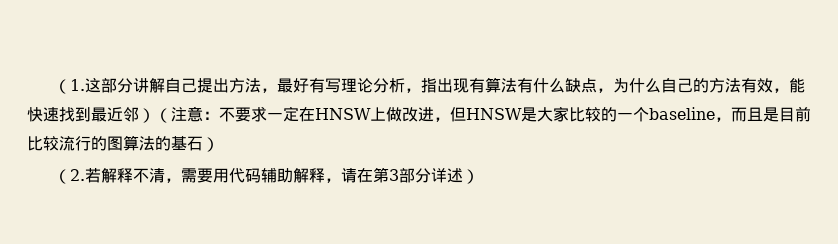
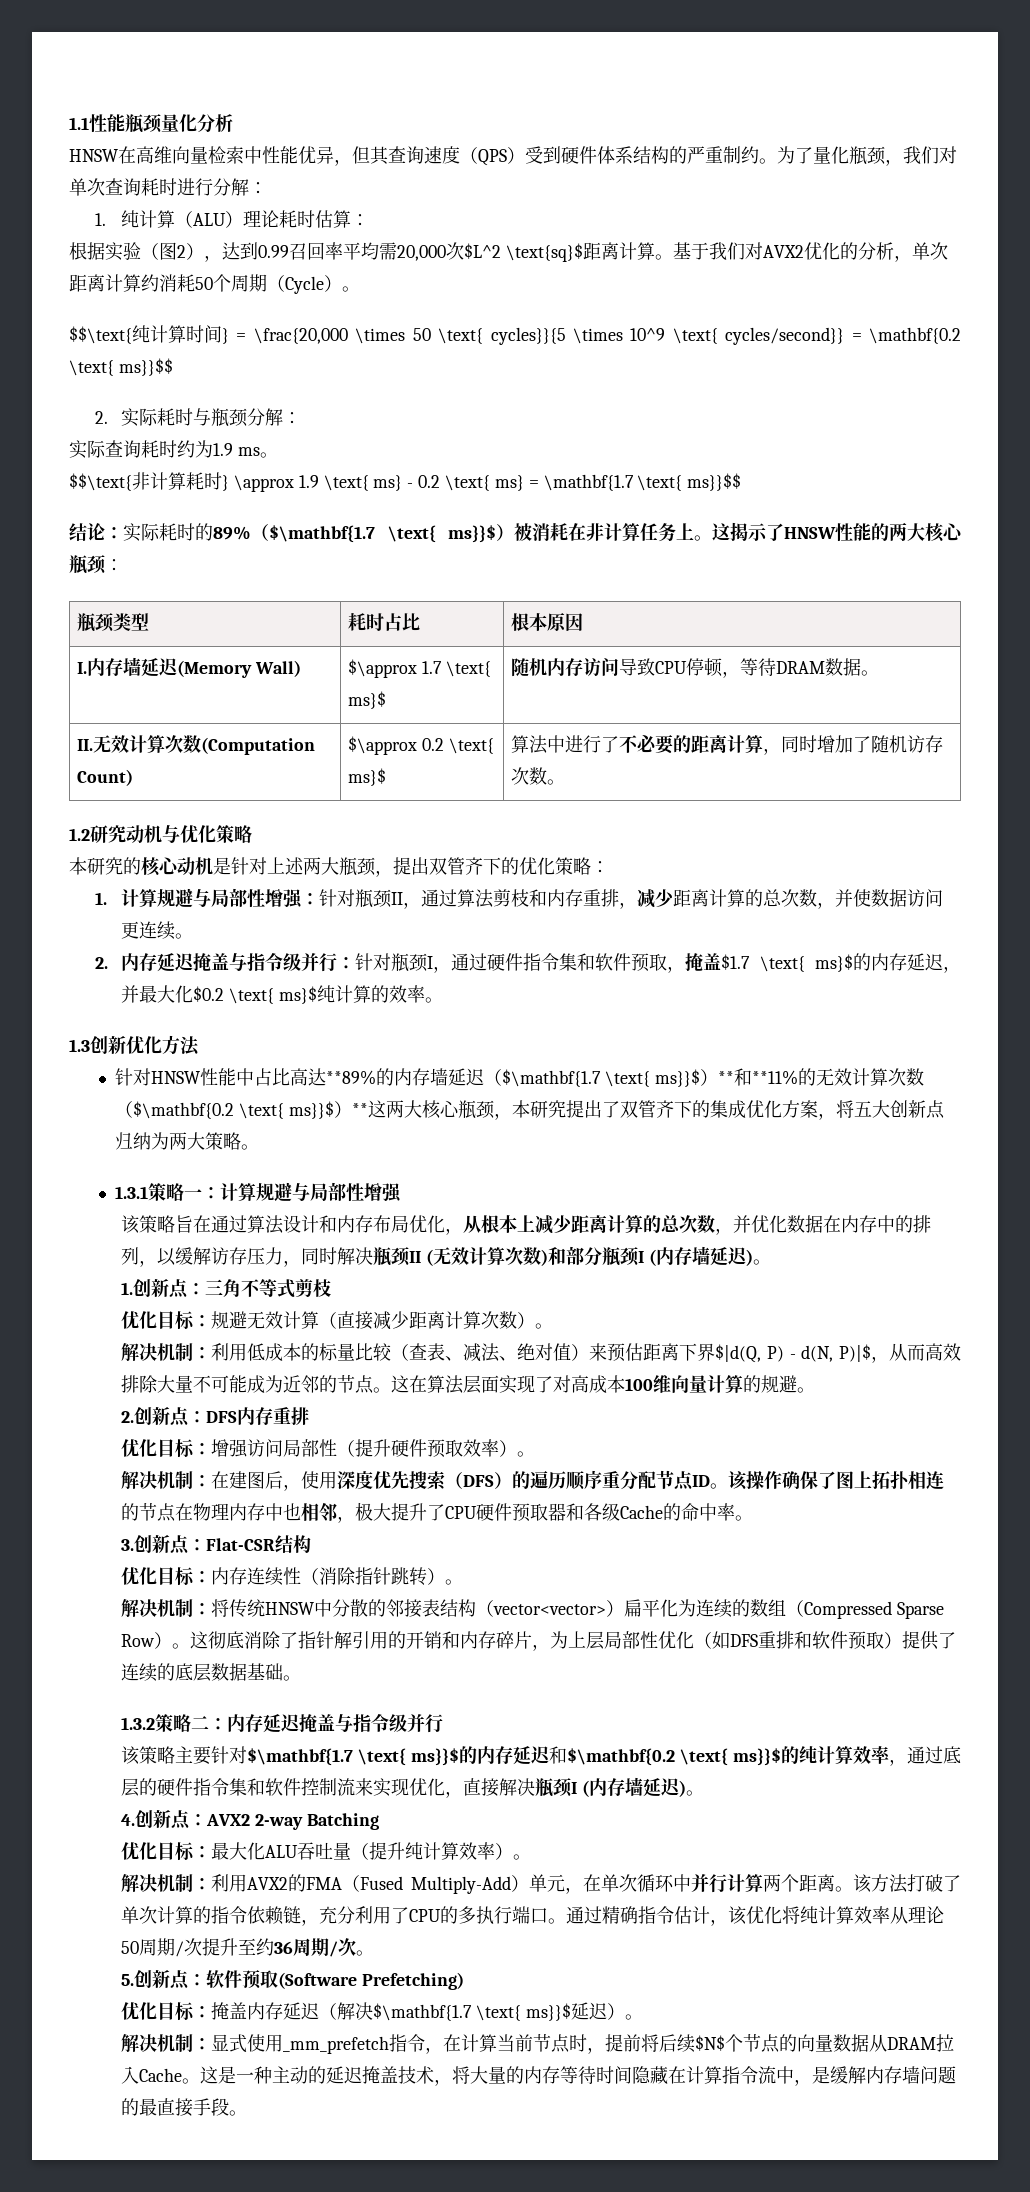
- （1.这部分讲解自己提出方法，最好有写理论分析，指出现有算法有什么缺点，为什么自己的方法有效，能快速找到最近邻）（注意：不要求一定在HNSW上做改进，但HNSW是大家比较的一个baseline，而且是目前比较流行的图算法的基石）
- （2.若解释不清，需要用代码辅助解释，请在第3部分详述）
+ 1.1性能瓶颈量化分析
+ HNSW在高维向量检索中性能优异，但其查询速度（QPS）受到硬件体系结构的严重制约。为了量化瓶颈，我们对单次查询耗时进行分解：
+ 1.纯计算（ALU）理论耗时估算：
+ 根据实验（图2），达到0.99召回率平均需20,000次$L^2 \text{sq}$距离计算。基于我们对AVX2优化的分析，单次距离计算约消耗50个周期（Cycle）。
+ $$\text{纯计算时间} = \frac{20,000 \times 50 \text{ cycles}}{5 \times 10^9 \text{ cycles/second}} = \mathbf{0.2 \text{ ms}}$$
+ 2.实际耗时与瓶颈分解：
+ 实际查询耗时约为1.9 ms。
+ $$\text{非计算耗时} \approx 1.9 \text{ ms} - 0.2 \text{ ms} = \mathbf{1.7 \text{ ms}}$$
+ 结论：实际耗时的89%（$\mathbf{1.7 \text{ ms}}$）被消耗在非计算任务上。这揭示了HNSW性能的两大核心瓶颈：
+ 瓶颈类型 | 耗时占比 | 根本原因
+ I.内存墙延迟(Memory Wall) | $\approx 1.7 \text{ ms}$ | 随机内存访问导致CPU停顿，等待DRAM数据。
+ II.无效计算次数(Computation Count) | $\approx 0.2 \text{ ms}$ | 算法中进行了不必要的距离计算，同时增加了随机访存次数。
+ 1.2研究动机与优化策略
+ 本研究的核心动机是针对上述两大瓶颈，提出双管齐下的优化策略：
+ 1.计算规避与局部性增强：针对瓶颈II，通过算法剪枝和内存重排，减少距离计算的总次数，并使数据访问更连续。
+ 2.内存延迟掩盖与指令级并行：针对瓶颈I，通过硬件指令集和软件预取，掩盖$1.7 \text{ ms}$的内存延迟，并最大化$0.2 \text{ ms}$纯计算的效率。
+ 1.3创新优化方法
+ 针对HNSW性能中占比高达**89%的内存墙延迟（$\mathbf{1.7 \text{ ms}}$）**和**11%的无效计算次数（$\mathbf{0.2 \text{ ms}}$）**这两大核心瓶颈，本研究提出了双管齐下的集成优化方案，将五大创新点归纳为两大策略。
+ 1.3.1策略一：计算规避与局部性增强
+ 该策略旨在通过算法设计和内存布局优化，从根本上减少距离计算的总次数，并优化数据在内存中的排列，以缓解访存压力，同时解决瓶颈II (无效计算次数)和部分瓶颈I (内存墙延迟)。
+ 1.创新点：三角不等式剪枝
+ 优化目标：规避无效计算（直接减少距离计算次数）。
+ 解决机制：利用低成本的标量比较（查表、减法、绝对值）来预估距离下界$|d(Q, P) - d(N, P)|$，从而高效排除大量不可能成为近邻的节点。这在算法层面实现了对高成本100维向量计算的规避。
+ 2.创新点：DFS内存重排
+ 优化目标：增强访问局部性（提升硬件预取效率）。
+ 解决机制：在建图后，使用深度优先搜索（DFS）的遍历顺序重分配节点ID。该操作确保了图上拓扑相连的节点在物理内存中也相邻，极大提升了CPU硬件预取器和各级Cache的命中率。
+ 3.创新点：Flat-CSR结构
+ 优化目标：内存连续性（消除指针跳转）。
+ 解决机制：将传统HNSW中分散的邻接表结构（vector<vector>）扁平化为连续的数组（Compressed Sparse Row）。这彻底消除了指针解引用的开销和内存碎片，为上层局部性优化（如DFS重排和软件预取）提供了连续的底层数据基础。
+ 1.3.2策略二：内存延迟掩盖与指令级并行
+ 该策略主要针对$\mathbf{1.7 \text{ ms}}$的内存延迟和$\mathbf{0.2 \text{ ms}}$的纯计算效率，通过底层的硬件指令集和软件控制流来实现优化，直接解决瓶颈I (内存墙延迟)。
+ 4.创新点：AVX2 2-way Batching
+ 优化目标：最大化ALU吞吐量（提升纯计算效率）。
+ 解决机制：利用AVX2的FMA（Fused Multiply-Add）单元，在单次循环中并行计算两个距离。该方法打破了单次计算的指令依赖链，充分利用了CPU的多执行端口。通过精确指令估计，该优化将纯计算效率从理论50周期/次提升至约36周期/次。
+ 5.创新点：软件预取(Software Prefetching)
+ 优化目标：掩盖内存延迟（解决$\mathbf{1.7 \text{ ms}}$延迟）。
+ 解决机制：显式使用_mm_prefetch指令，在计算当前节点时，提前将后续$N$个节点的向量数据从DRAM拉入Cache。这是一种主动的延迟掩盖技术，将大量的内存等待时间隐藏在计算指令流中，是缓解内存墙问题的最直接手段。

